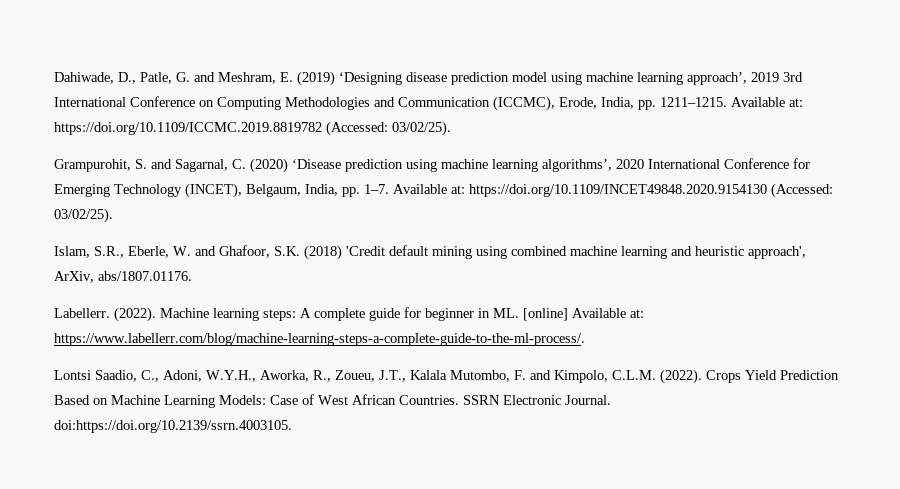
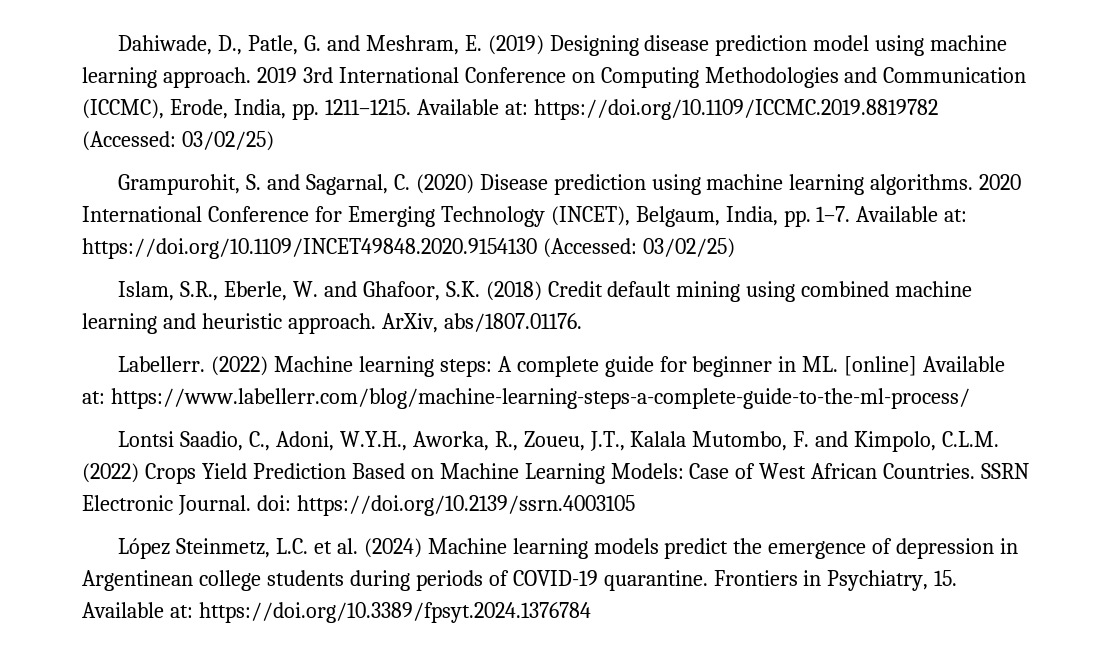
- Dahiwade, D., Patle, G. and Meshram, E. (2019) ‘Designing disease prediction model using machine learning approach’, 2019 3rd International Conference on Computing Methodologies and Communication (ICCMC), Erode, India, pp. 1211–1215.
+ Dahiwade, D., Patle, G. and Meshram, E. (2019) Designing disease prediction model using machine learning approach. 2019 3rd International Conference on Computing Methodologies and Communication (ICCMC), Erode, India, pp. 1211–1215.
- Available at: https://doi.org/10.1109/ICCMC.2019.8819782 (Accessed: 03/02/25).
+ Available at: https://doi.org/10.1109/ICCMC.2019.8819782 (Accessed: 03/02/25)
- Grampurohit, S. and Sagarnal, C. (2020) ‘Disease prediction using machine learning algorithms’, 2020 International Conference for Emerging Technology (INCET), Belgaum, India, pp. 1–7.
+ Grampurohit, S. and Sagarnal, C. (2020) Disease prediction using machine learning algorithms. 2020 International Conference for Emerging Technology (INCET), Belgaum, India, pp. 1–7.
- Available at: https://doi.org/10.1109/INCET49848.2020.9154130 (Accessed: 03/02/25).
+ Available at: https://doi.org/10.1109/INCET49848.2020.9154130 (Accessed: 03/02/25)
- Islam, S.R., Eberle, W. and Ghafoor, S.K. (2018) 'Credit default mining using combined machine learning and heuristic approach', ArXiv, abs/1807.01176.
+ Islam, S.R., Eberle, W. and Ghafoor, S.K. (2018) Credit default mining using combined machine learning and heuristic approach. ArXiv, abs/1807.01176.
- (2022). Machine learning steps: A complete guide for beginner in ML. [online] Available at: https://www.labellerr.com/blog/machine-learning-steps-a-complete-guide-to-the-ml-process/.
+ (2022) Machine learning steps: A complete guide for beginner in ML. [online] Available at: https://www.labellerr.com/blog/machine-learning-steps-a-complete-guide-to-the-ml-process/
- Lontsi Saadio, C., Adoni, W.Y.H., Aworka, R., Zoueu, J.T., Kalala Mutombo, F. and Kimpolo, C.L.M. (2022). Crops Yield Prediction Based on Machine Learning Models: Case of West African Countries.
+ Lontsi Saadio, C., Adoni, W.Y.H., Aworka, R., Zoueu, J.T., Kalala Mutombo, F. and Kimpolo, C.L.M. (2022) Crops Yield Prediction Based on Machine Learning Models: Case of West African Countries.
- SSRN Electronic Journal. doi:https://doi.org/10.2139/ssrn.4003105.
+ SSRN Electronic Journal. doi: https://doi.org/10.2139/ssrn.4003105
+ López Steinmetz, L.C. et al. (2024) Machine learning models predict the emergence of depression in Argentinean college students during periods of COVID-19 quarantine. Frontiers in Psychiatry, 15. Available at: https://doi.org/10.3389/fpsyt.2024.1376784

